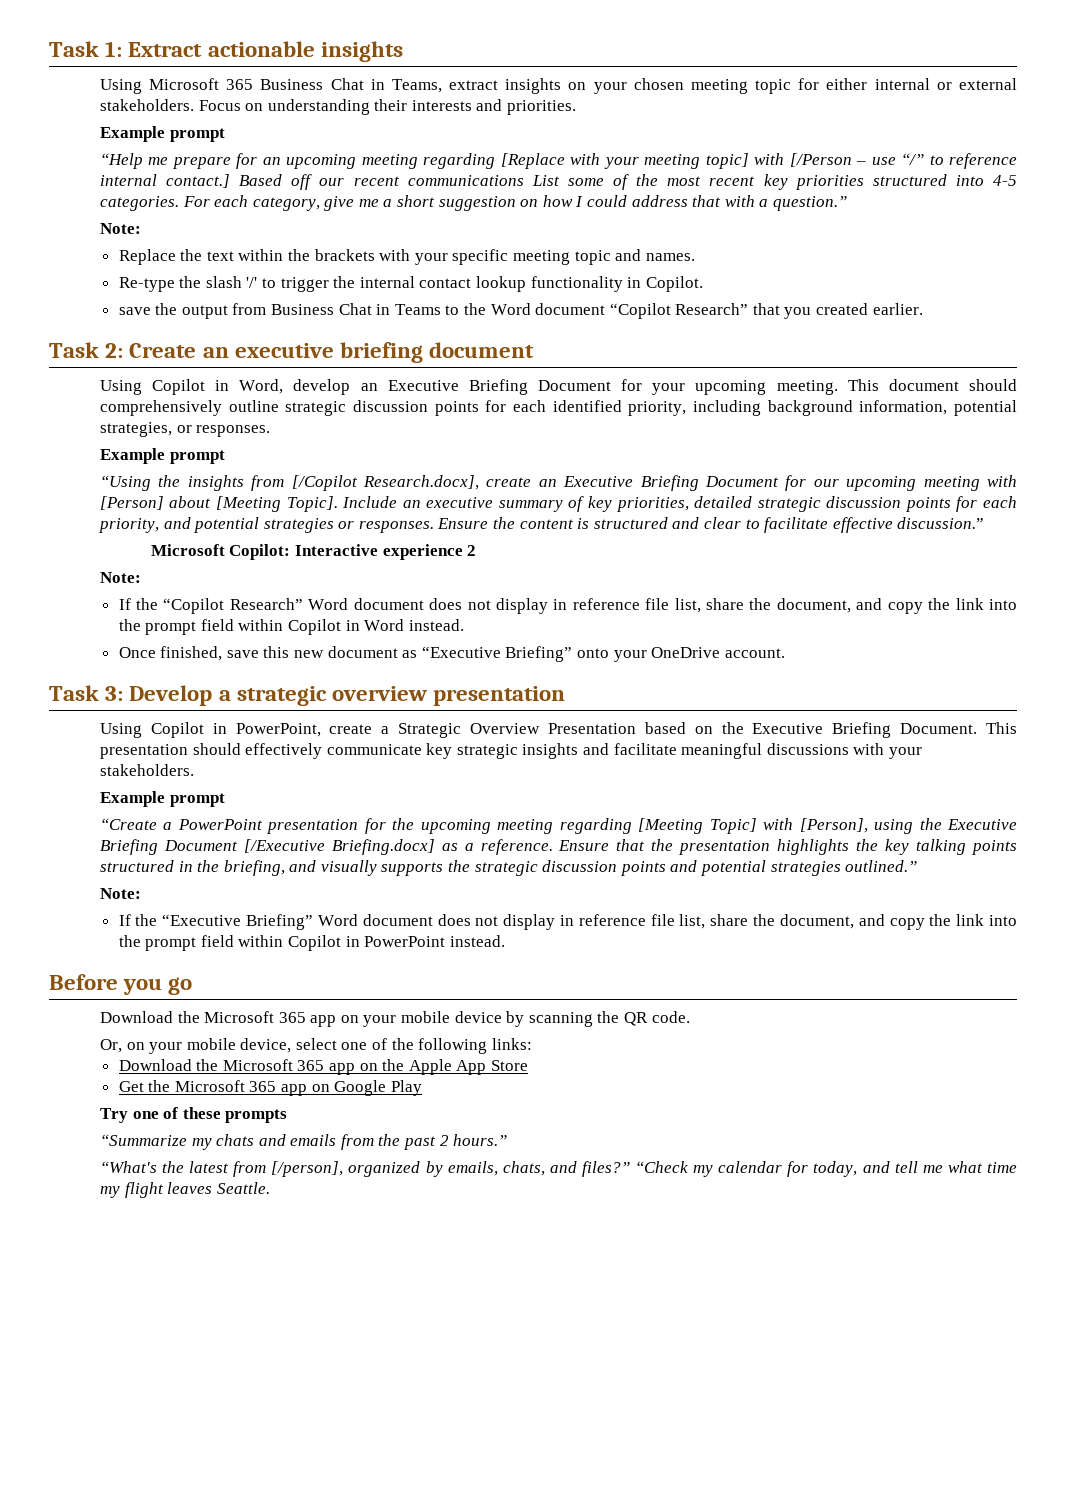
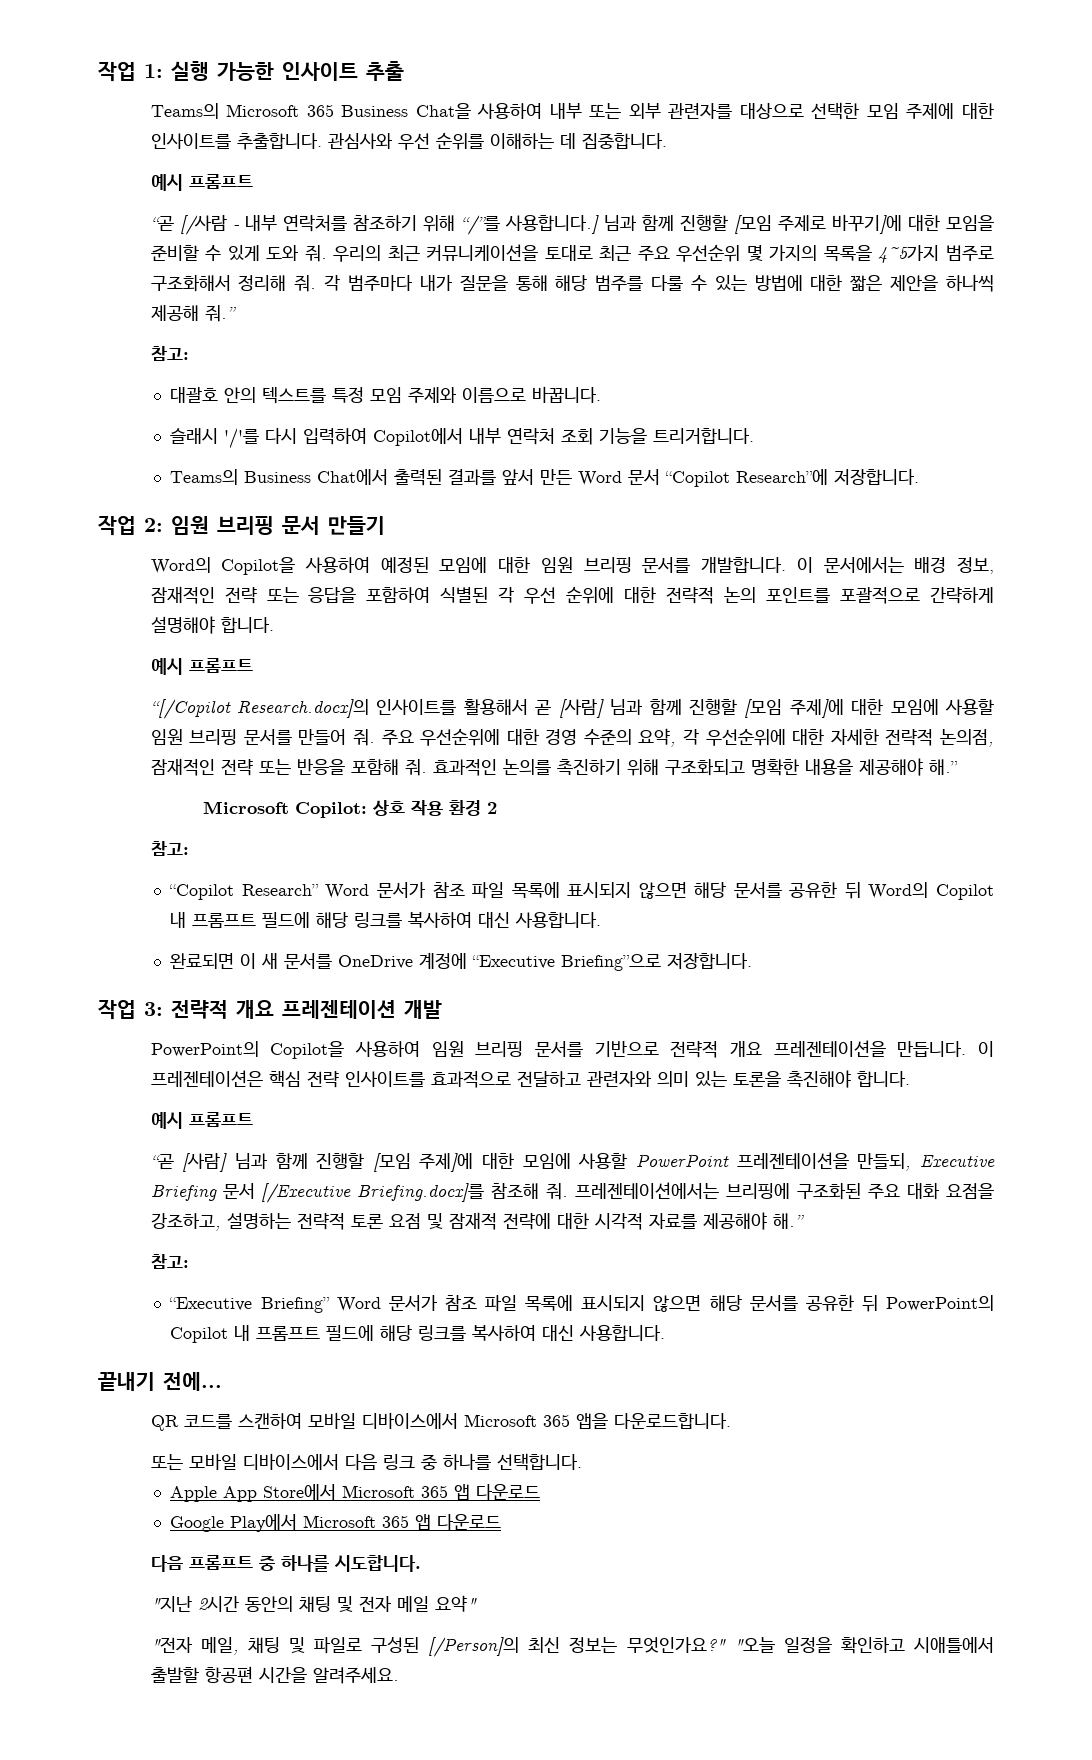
- Task 1: Extract actionable insights
- Using Microsoft 365 Business Chat in Teams, extract insights on your chosen meeting topic for either internal or external stakeholders. Focus on understanding their interests and priorities.
- Example prompt
- “Help me prepare for an upcoming meeting regarding [Replace with your meeting topic] with [/Person – use “/” to reference internal contact.] Based off our recent communications List some of the most recent key priorities structured into 4-5 categories. For each category, give me a short suggestion on how I could address that with a question.”
- Note:
- Replace the text within the brackets with your specific meeting topic and names.
- Re-type the slash '/' to trigger the internal contact lookup functionality in Copilot.
- save the output from Business Chat in Teams to the Word document “Copilot Research” that you created earlier.
- Task 2: Create an executive briefing document
- Using Copilot in Word, develop an Executive Briefing Document for your upcoming meeting. This document should comprehensively outline strategic discussion points for each identified priority, including background information, potential strategies, or responses.
- Example prompt
- “Using the insights from [/Copilot Research.docx], create an Executive Briefing Document for our upcoming meeting with [Person] about [Meeting Topic]. Include an executive summary of key priorities, detailed strategic discussion points for each priority, and potential strategies or responses. Ensure the content is structured and clear to facilitate effective discussion.”
- Microsoft Copilot: Interactive experience 2
- Note:
- If the “Copilot Research” Word document does not display in reference file list, share the document, and copy the link into the prompt field within Copilot in Word instead.
- Once finished, save this new document as “Executive Briefing” onto your OneDrive account.
- Task 3: Develop a strategic overview presentation
- Using Copilot in PowerPoint, create a Strategic Overview Presentation based on the Executive Briefing Document. This presentation should effectively communicate key strategic insights and facilitate meaningful discussions with your stakeholders.
- Example prompt
- “Create a PowerPoint presentation for the upcoming meeting regarding [Meeting Topic] with [Person], using the Executive Briefing Document [/Executive Briefing.docx] as a reference. Ensure that the presentation highlights the key talking points structured in the briefing, and visually supports the strategic discussion points and potential strategies outlined.”
- Note:
- If the “Executive Briefing” Word document does not display in reference file list, share the document, and copy the link into the prompt field within Copilot in PowerPoint instead.
- Before you go
- Download the Microsoft 365 app on your mobile device by scanning the QR code.
- Or, on your mobile device, select one of the following links:
- Download the Microsoft 365 app on the Apple App Store
- Get the Microsoft 365 app on Google Play
- Try one of these prompts
- “Summarize my chats and emails from the past 2 hours.”
- “What's the latest from [/person], organized by emails, chats, and files?” “Check my calendar for today, and tell me what time my flight leaves Seattle.
+ 작업 1: 실행 가능한 인사이트 추출
+ Teams의 Microsoft 365 Business Chat을 사용하여 내부 또는 외부 관련자를 대상으로 선택한 모임 주제에 대한 인사이트를 추출합니다. 관심사와 우선 순위를 이해하는 데 집중합니다.
+ 예시 프롬프트
+ “곧 [/사람 - 내부 연락처를 참조하기 위해 “/”를 사용합니다.] 님과 함께 진행할 [모임 주제로 바꾸기]에 대한 모임을 준비할 수 있게 도와 줘. 우리의 최근 커뮤니케이션을 토대로 최근 주요 우선순위 몇 가지의 목록을 4~5가지 범주로 구조화해서 정리해 줘. 각 범주마다 내가 질문을 통해 해당 범주를 다룰 수 있는 방법에 대한 짧은 제안을 하나씩 제공해 줘.”
+ 참고:
+ 대괄호 안의 텍스트를 특정 모임 주제와 이름으로 바꿉니다.
+ 슬래시 '/'를 다시 입력하여 Copilot에서 내부 연락처 조회 기능을 트리거합니다.
+ Teams의 Business Chat에서 출력된 결과를 앞서 만든 Word 문서 “Copilot Research”에 저장합니다.
+ 작업 2: 임원 브리핑 문서 만들기
+ Word의 Copilot을 사용하여 예정된 모임에 대한 임원 브리핑 문서를 개발합니다. 이 문서에서는 배경 정보, 잠재적인 전략 또는 응답을 포함하여 식별된 각 우선 순위에 대한 전략적 논의 포인트를 포괄적으로 간략하게 설명해야 합니다.
+ 예시 프롬프트
+ “[/Copilot Research.docx]의 인사이트를 활용해서 곧 [사람] 님과 함께 진행할 [모임 주제]에 대한 모임에 사용할 임원 브리핑 문서를 만들어 줘. 주요 우선순위에 대한 경영 수준의 요약, 각 우선순위에 대한 자세한 전략적 논의점, 잠재적인 전략 또는 반응을 포함해 줘. 효과적인 논의를 촉진하기 위해 구조화되고 명확한 내용을 제공해야 해.”
+ Microsoft Copilot: 상호 작용 환경 2
+ 참고:
+ “Copilot Research” Word 문서가 참조 파일 목록에 표시되지 않으면 해당 문서를 공유한 뒤 Word의 Copilot 내 프롬프트 필드에 해당 링크를 복사하여 대신 사용합니다.
+ 완료되면 이 새 문서를 OneDrive 계정에 “Executive Briefing”으로 저장합니다.
+ 작업 3: 전략적 개요 프레젠테이션 개발
+ PowerPoint의 Copilot을 사용하여 임원 브리핑 문서를 기반으로 전략적 개요 프레젠테이션을 만듭니다. 이 프레젠테이션은 핵심 전략 인사이트를 효과적으로 전달하고 관련자와 의미 있는 토론을 촉진해야 합니다.
+ 예시 프롬프트
+ “곧 [사람] 님과 함께 진행할 [모임 주제]에 대한 모임에 사용할 PowerPoint 프레젠테이션을 만들되, Executive Briefing 문서 [/Executive Briefing.docx]를 참조해 줘. 프레젠테이션에서는 브리핑에 구조화된 주요 대화 요점을 강조하고, 설명하는 전략적 토론 요점 및 잠재적 전략에 대한 시각적 자료를 제공해야 해.”
+ 참고:
+ “Executive Briefing” Word 문서가 참조 파일 목록에 표시되지 않으면 해당 문서를 공유한 뒤 PowerPoint의 Copilot 내 프롬프트 필드에 해당 링크를 복사하여 대신 사용합니다.
+ 끝내기 전에...
+ QR 코드를 스캔하여 모바일 디바이스에서 Microsoft 365 앱을 다운로드합니다.
+ 또는 모바일 디바이스에서 다음 링크 중 하나를 선택합니다.
+ Apple App Store에서 Microsoft 365 앱 다운로드
+ Google Play에서 Microsoft 365 앱 다운로드
+ 다음 프롬프트 중 하나를 시도합니다.
+ "지난 2시간 동안의 채팅 및 전자 메일 요약"
+ "전자 메일, 채팅 및 파일로 구성된 [/Person]의 최신 정보는 무엇인가요?" "오늘 일정을 확인하고 시애틀에서 출발할 항공편 시간을 알려주세요.

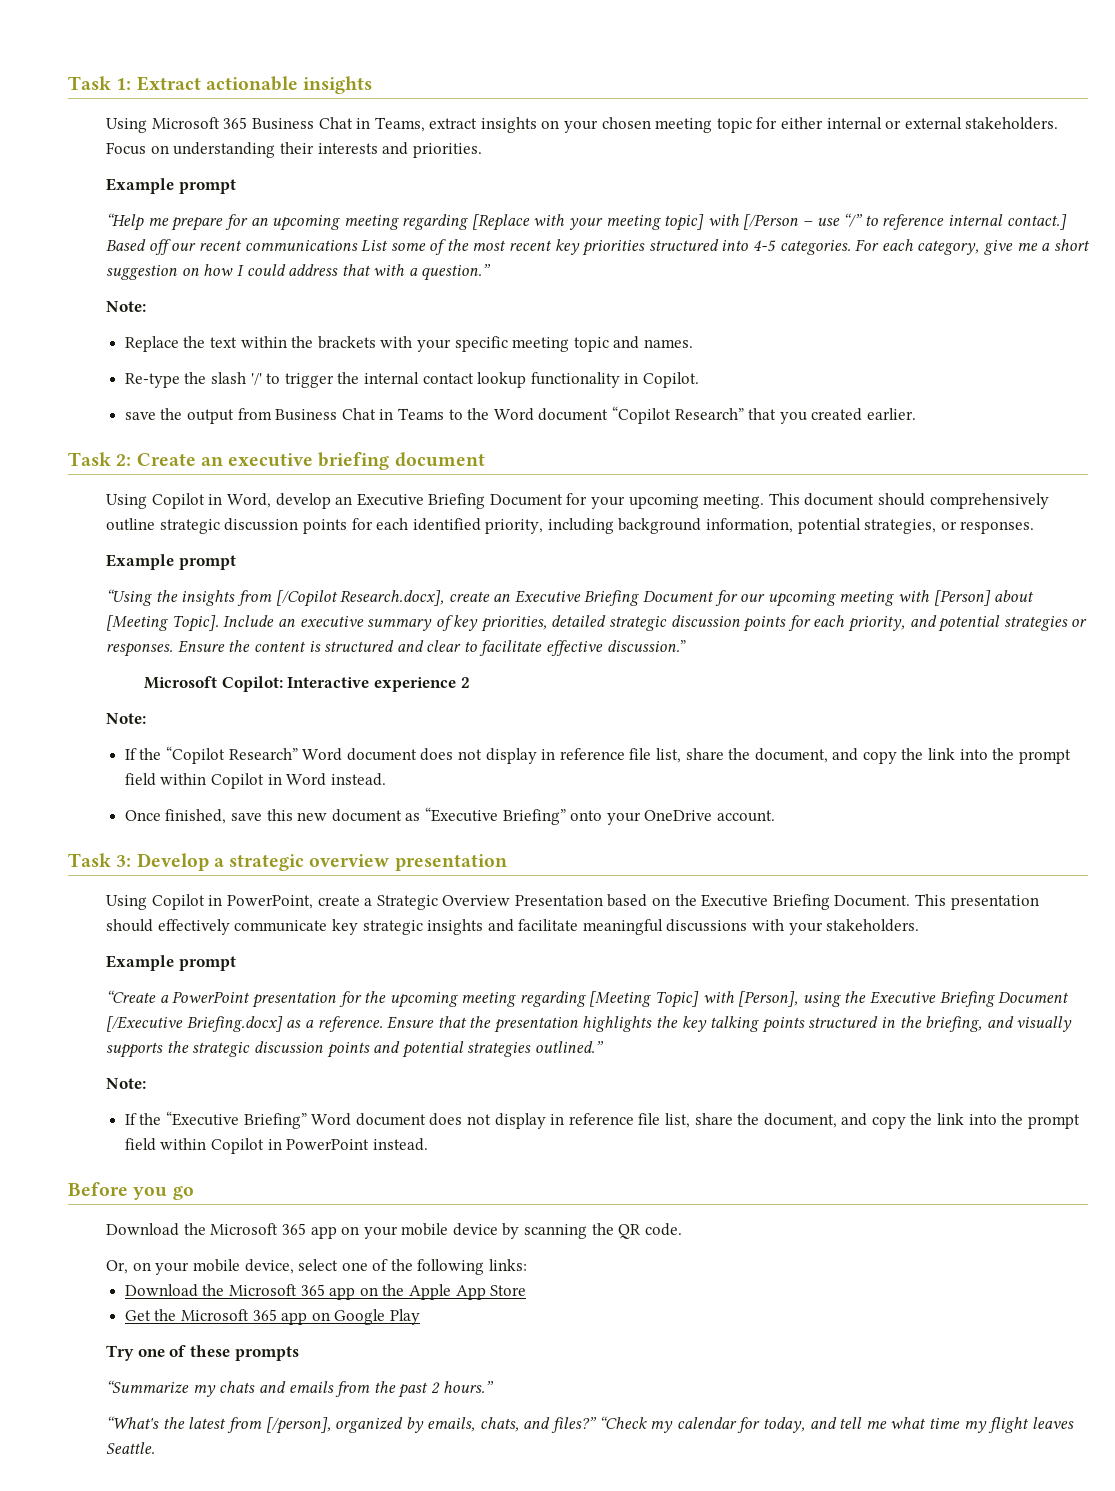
- 작업 1: 실행 가능한 인사이트 추출
- Teams의 Microsoft 365 Business Chat을 사용하여 내부 또는 외부 관련자를 대상으로 선택한 모임 주제에 대한 인사이트를 추출합니다. 관심사와 우선 순위를 이해하는 데 집중합니다.
- 예시 프롬프트
- “곧 [/사람 - 내부 연락처를 참조하기 위해 “/”를 사용합니다.] 님과 함께 진행할 [모임 주제로 바꾸기]에 대한 모임을 준비할 수 있게 도와 줘. 우리의 최근 커뮤니케이션을 토대로 최근 주요 우선순위 몇 가지의 목록을 4~5가지 범주로 구조화해서 정리해 줘. 각 범주마다 내가 질문을 통해 해당 범주를 다룰 수 있는 방법에 대한 짧은 제안을 하나씩 제공해 줘.”
- 참고:
- 대괄호 안의 텍스트를 특정 모임 주제와 이름으로 바꿉니다.
- 슬래시 '/'를 다시 입력하여 Copilot에서 내부 연락처 조회 기능을 트리거합니다.
- Teams의 Business Chat에서 출력된 결과를 앞서 만든 Word 문서 “Copilot Research”에 저장합니다.
- 작업 2: 임원 브리핑 문서 만들기
- Word의 Copilot을 사용하여 예정된 모임에 대한 임원 브리핑 문서를 개발합니다. 이 문서에서는 배경 정보, 잠재적인 전략 또는 응답을 포함하여 식별된 각 우선 순위에 대한 전략적 논의 포인트를 포괄적으로 간략하게 설명해야 합니다.
- 예시 프롬프트
- “[/Copilot Research.docx]의 인사이트를 활용해서 곧 [사람] 님과 함께 진행할 [모임 주제]에 대한 모임에 사용할 임원 브리핑 문서를 만들어 줘. 주요 우선순위에 대한 경영 수준의 요약, 각 우선순위에 대한 자세한 전략적 논의점, 잠재적인 전략 또는 반응을 포함해 줘. 효과적인 논의를 촉진하기 위해 구조화되고 명확한 내용을 제공해야 해.”
- Microsoft Copilot: 상호 작용 환경 2
- 참고:
- “Copilot Research” Word 문서가 참조 파일 목록에 표시되지 않으면 해당 문서를 공유한 뒤 Word의 Copilot 내 프롬프트 필드에 해당 링크를 복사하여 대신 사용합니다.
- 완료되면 이 새 문서를 OneDrive 계정에 “Executive Briefing”으로 저장합니다.
- 작업 3: 전략적 개요 프레젠테이션 개발
- PowerPoint의 Copilot을 사용하여 임원 브리핑 문서를 기반으로 전략적 개요 프레젠테이션을 만듭니다. 이 프레젠테이션은 핵심 전략 인사이트를 효과적으로 전달하고 관련자와 의미 있는 토론을 촉진해야 합니다.
- 예시 프롬프트
- “곧 [사람] 님과 함께 진행할 [모임 주제]에 대한 모임에 사용할 PowerPoint 프레젠테이션을 만들되, Executive Briefing 문서 [/Executive Briefing.docx]를 참조해 줘. 프레젠테이션에서는 브리핑에 구조화된 주요 대화 요점을 강조하고, 설명하는 전략적 토론 요점 및 잠재적 전략에 대한 시각적 자료를 제공해야 해.”
- 참고:
- “Executive Briefing” Word 문서가 참조 파일 목록에 표시되지 않으면 해당 문서를 공유한 뒤 PowerPoint의 Copilot 내 프롬프트 필드에 해당 링크를 복사하여 대신 사용합니다.
- 끝내기 전에...
- QR 코드를 스캔하여 모바일 디바이스에서 Microsoft 365 앱을 다운로드합니다.
- 또는 모바일 디바이스에서 다음 링크 중 하나를 선택합니다.
- Apple App Store에서 Microsoft 365 앱 다운로드
- Google Play에서 Microsoft 365 앱 다운로드
- 다음 프롬프트 중 하나를 시도합니다.
- "지난 2시간 동안의 채팅 및 전자 메일 요약"
- "전자 메일, 채팅 및 파일로 구성된 [/Person]의 최신 정보는 무엇인가요?" "오늘 일정을 확인하고 시애틀에서 출발할 항공편 시간을 알려주세요.
+ Task 1: Extract actionable insights
+ Using Microsoft 365 Business Chat in Teams, extract insights on your chosen meeting topic for either internal or external stakeholders. Focus on understanding their interests and priorities.
+ Example prompt
+ “Help me prepare for an upcoming meeting regarding [Replace with your meeting topic] with [/Person – use “/” to reference internal contact.] Based off our recent communications List some of the most recent key priorities structured into 4-5 categories. For each category, give me a short suggestion on how I could address that with a question.”
+ Note:
+ Replace the text within the brackets with your specific meeting topic and names.
+ Re-type the slash '/' to trigger the internal contact lookup functionality in Copilot.
+ save the output from Business Chat in Teams to the Word document “Copilot Research” that you created earlier.
+ Task 2: Create an executive briefing document
+ Using Copilot in Word, develop an Executive Briefing Document for your upcoming meeting. This document should comprehensively outline strategic discussion points for each identified priority, including background information, potential strategies, or responses.
+ Example prompt
+ “Using the insights from [/Copilot Research.docx], create an Executive Briefing Document for our upcoming meeting with [Person] about [Meeting Topic]. Include an executive summary of key priorities, detailed strategic discussion points for each priority, and potential strategies or responses. Ensure the content is structured and clear to facilitate effective discussion.”
+ Microsoft Copilot: Interactive experience 2
+ Note:
+ If the “Copilot Research” Word document does not display in reference file list, share the document, and copy the link into the prompt field within Copilot in Word instead.
+ Once finished, save this new document as “Executive Briefing” onto your OneDrive account.
+ Task 3: Develop a strategic overview presentation
+ Using Copilot in PowerPoint, create a Strategic Overview Presentation based on the Executive Briefing Document. This presentation should effectively communicate key strategic insights and facilitate meaningful discussions with your stakeholders.
+ Example prompt
+ “Create a PowerPoint presentation for the upcoming meeting regarding [Meeting Topic] with [Person], using the Executive Briefing Document [/Executive Briefing.docx] as a reference. Ensure that the presentation highlights the key talking points structured in the briefing, and visually supports the strategic discussion points and potential strategies outlined.”
+ Note:
+ If the “Executive Briefing” Word document does not display in reference file list, share the document, and copy the link into the prompt field within Copilot in PowerPoint instead.
+ Before you go
+ Download the Microsoft 365 app on your mobile device by scanning the QR code.
+ Or, on your mobile device, select one of the following links:
+ Download the Microsoft 365 app on the Apple App Store
+ Get the Microsoft 365 app on Google Play
+ Try one of these prompts
+ “Summarize my chats and emails from the past 2 hours.”
+ “What's the latest from [/person], organized by emails, chats, and files?” “Check my calendar for today, and tell me what time my flight leaves Seattle.

